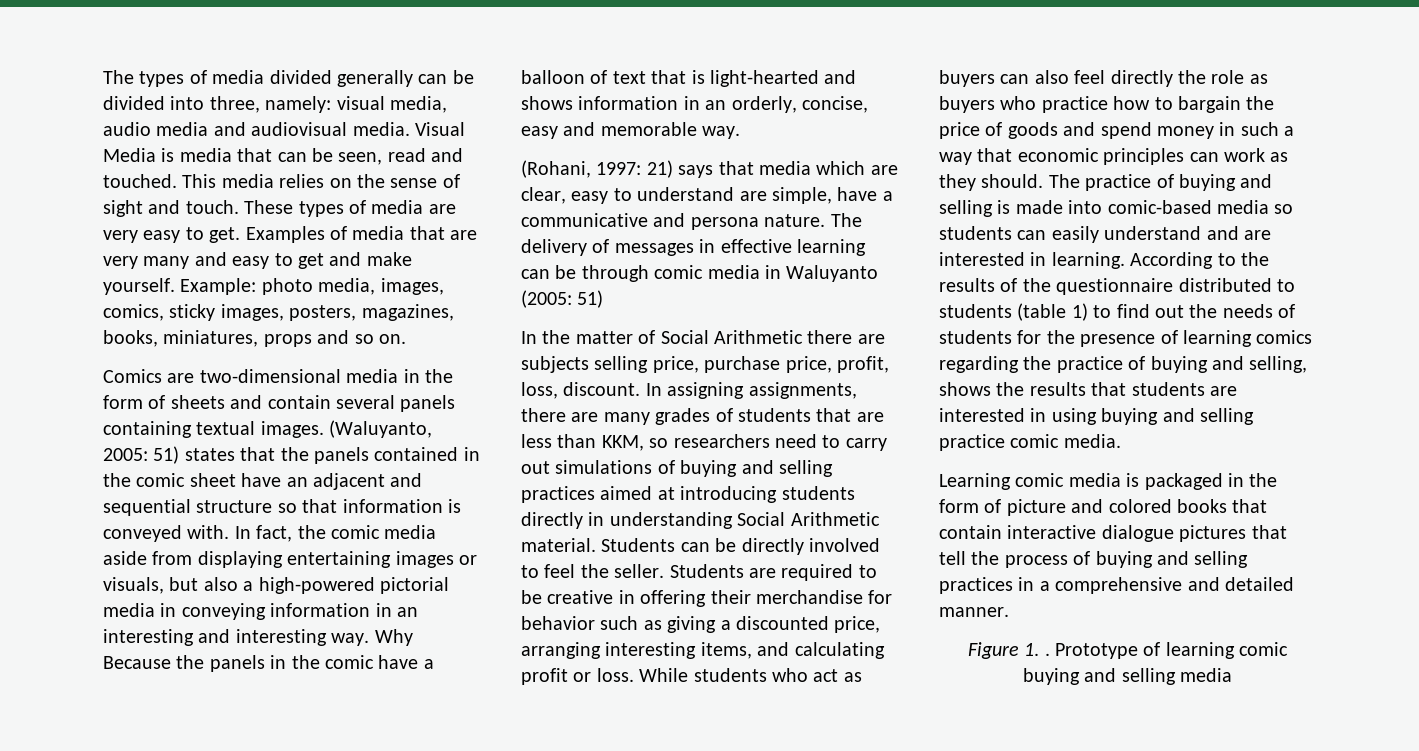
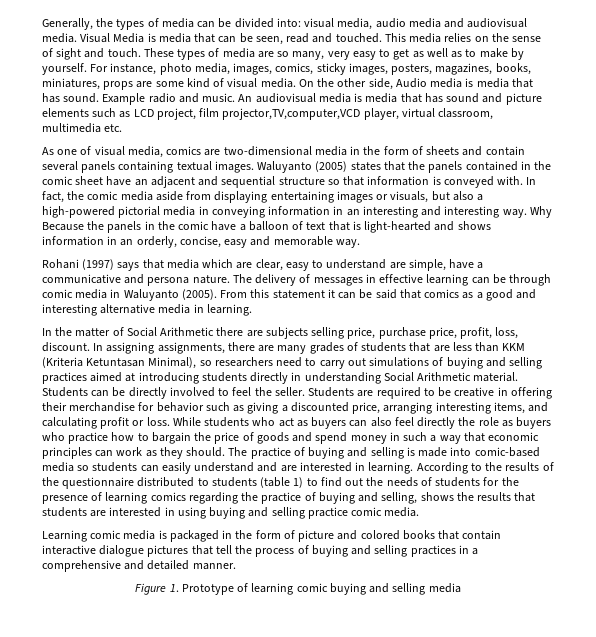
- The types of media divided generally can be divided into three, namely: visual media, audio media and audiovisual media.
+ Generally, the types of media can be divided into: visual media, audio media and audiovisual media.
- These types of media are very easy to get. Examples of media that are very many and easy to get and make yourself. Example: photo media, images, comics, sticky images, posters, magazines, books, miniatures, props and so on.
- Comics are two-dimensional media in the form of sheets and contain several panels containing textual images.
+ These types of media are so many, very easy to get as well as to make by yourself. For instance, photo media, images, comics, sticky images, posters, magazines, books, miniatures, props are some kind of visual media. On the other side, Audio media is media that has sound. Example radio and music. An audiovisual media is media that has sound and picture elements such as LCD project, film projector,TV,computer,VCD player, virtual classroom, multimedia etc.
+ As one of visual media, comics are two-dimensional media in the form of sheets and contain several panels containing textual images.
- (Waluyanto, 2005: 51) states that the panels contained in the comic sheet have an adjacent and sequential structure so that information is conveyed with.
+ Waluyanto (2005) states that the panels contained in the comic sheet have an adjacent and sequential structure so that information is conveyed with.
- (Rohani, 1997: 21) says that media which are clear, easy to understand are simple, have a communicative and persona nature.
+ Rohani (1997) says that media which are clear, easy to understand are simple, have a communicative and persona nature.
- The delivery of messages in effective learning can be through comic media in Waluyanto (2005: 51)
+ The delivery of messages in effective learning can be through comic media in Waluyanto (2005). From this statement it can be said that comics as a good and interesting alternative media in learning.
- In assigning assignments, there are many grades of students that are less than KKM, so researchers need to carry out simulations of buying and selling practices aimed at introducing students directly in understanding Social Arithmetic material.
+ In assigning assignments, there are many grades of students that are less than KKM (Kriteria Ketuntasan Minimal), so researchers need to carry out simulations of buying and selling practices aimed at introducing students directly in understanding Social Arithmetic material.
- Figure 1. . Prototype of learning comic buying and selling media
+ Figure 1. Prototype of learning comic buying and selling media

